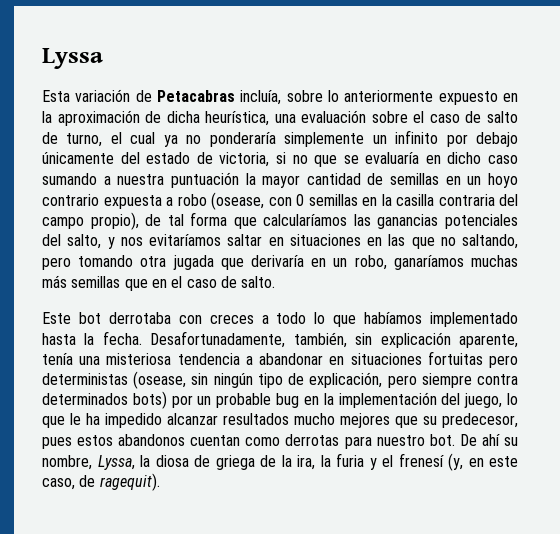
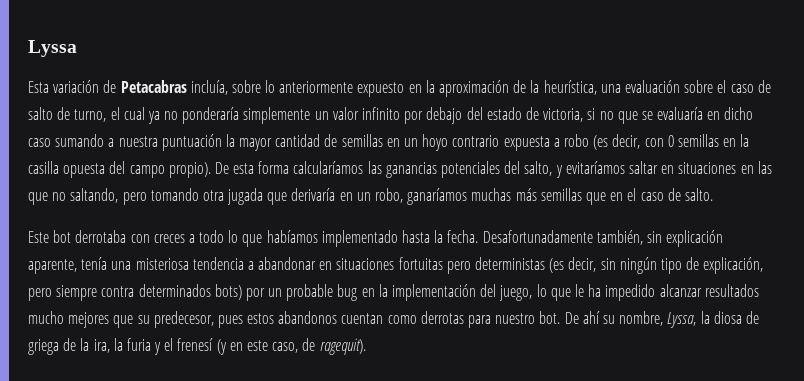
- Esta variación de Petacabras incluía, sobre lo anteriormente expuesto en la aproximación de dicha heurística, una evaluación sobre el caso de salto de turno, el cual ya no ponderaría simplemente un infinito por debajo únicamente del estado de victoria, si no que se evaluaría en dicho caso sumando a nuestra puntuación la mayor cantidad de semillas en un hoyo contrario expuesta a robo (osease, con 0 semillas en la casilla contraria del campo propio), de tal forma que calcularíamos las ganancias potenciales del salto, y nos evitaríamos saltar en situaciones en las que no saltando, pero tomando otra jugada que derivaría en un robo, ganaríamos muchas más semillas que en el caso de salto.
+ Esta variación de Petacabras incluía, sobre lo anteriormente expuesto en la aproximación de la heurística, una evaluación sobre el caso de salto de turno, el cual ya no ponderaría simplemente un valor infinito por debajo del estado de victoria, si no que se evaluaría en dicho caso sumando a nuestra puntuación la mayor cantidad de semillas en un hoyo contrario expuesta a robo (es decir, con 0 semillas en la casilla opuesta del campo propio). De esta forma calcularíamos las ganancias potenciales del salto, y evitaríamos saltar en situaciones en las que no saltando, pero tomando otra jugada que derivaría en un robo, ganaríamos muchas más semillas que en el caso de salto.
- Desafortunadamente, también, sin explicación aparente, tenía una misteriosa tendencia a abandonar en situaciones fortuitas pero deterministas (osease, sin ningún tipo de explicación, pero siempre contra determinados bots) por un probable bug en la implementación del juego, lo que le ha impedido alcanzar resultados mucho mejores que su predecesor, pues estos abandonos cuentan como derrotas para nuestro bot.
+ Desafortunadamente también, sin explicación aparente, tenía una misteriosa tendencia a abandonar en situaciones fortuitas pero deterministas (es decir, sin ningún tipo de explicación, pero siempre contra determinados bots) por un probable bug en la implementación del juego, lo que le ha impedido alcanzar resultados mucho mejores que su predecesor, pues estos abandonos cuentan como derrotas para nuestro bot.
- De ahí su nombre, Lyssa, la diosa de griega de la ira, la furia y el frenesí (y, en este caso, de ragequit).
+ De ahí su nombre, Lyssa, la diosa de griega de la ira, la furia y el frenesí (y en este caso, de ragequit).

